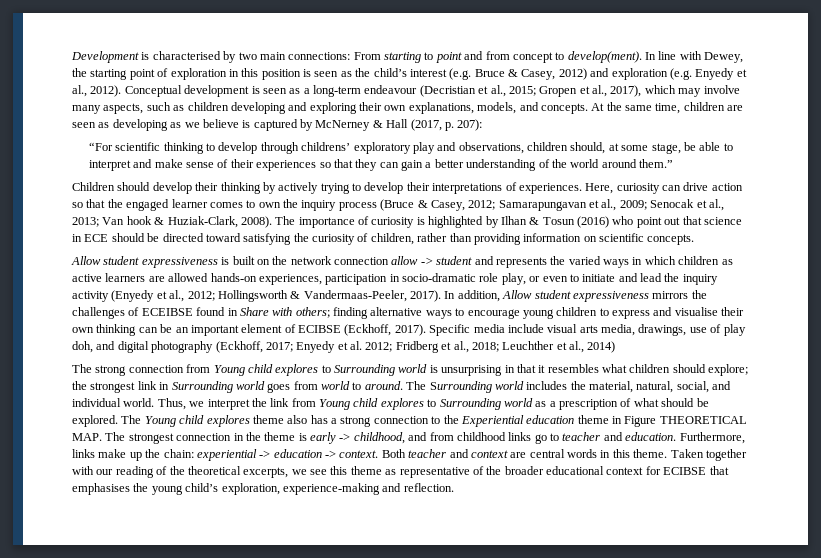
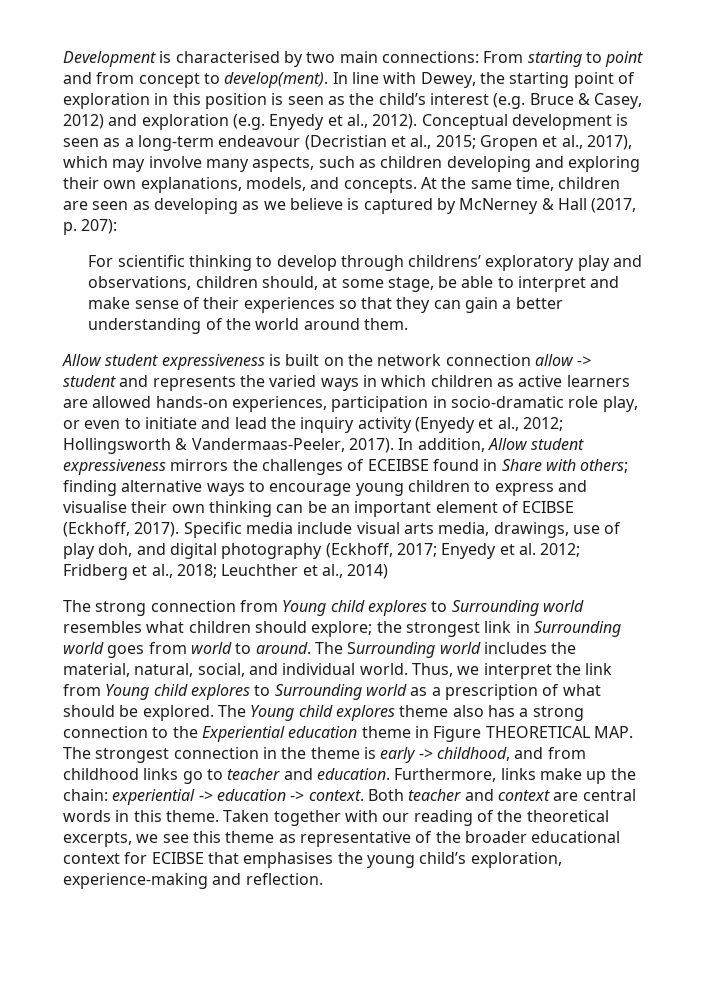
- “For scientific thinking to develop through childrens’ exploratory play and observations, children should, at some stage, be able to interpret and make sense of their experiences so that they can gain a better understanding of the world around them.”
- Children should develop their thinking by actively trying to develop their interpretations of experiences. Here, curiosity can drive action so that the engaged learner comes to own the inquiry process (Bruce & Casey, 2012; Samarapungavan et al., 2009; Senocak et al., 2013; Van hook & Huziak-Clark, 2008). The importance of curiosity is highlighted by Ilhan & Tosun (2016) who point out that science in ECE should be directed toward satisfying the curiosity of children, rather than providing information on scientific concepts.
+ For scientific thinking to develop through childrens’ exploratory play and observations, children should, at some stage, be able to interpret and make sense of their experiences so that they can gain a better understanding of the world around them.
- The strong connection from Young child explores to Surrounding world is unsurprising in that it resembles what children should explore; the strongest link in Surrounding world goes from world to around.
+ The strong connection from Young child explores to Surrounding world resembles what children should explore; the strongest link in Surrounding world goes from world to around.

